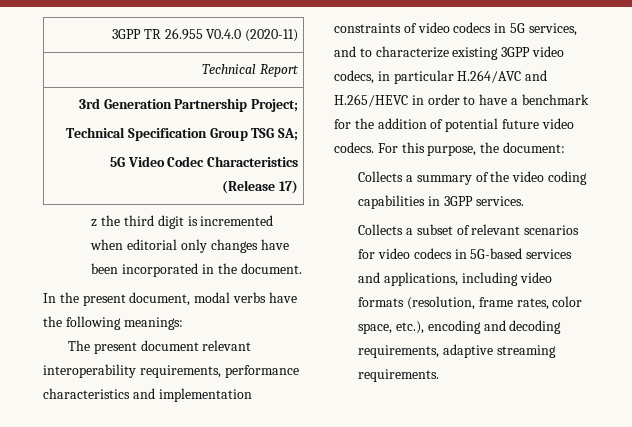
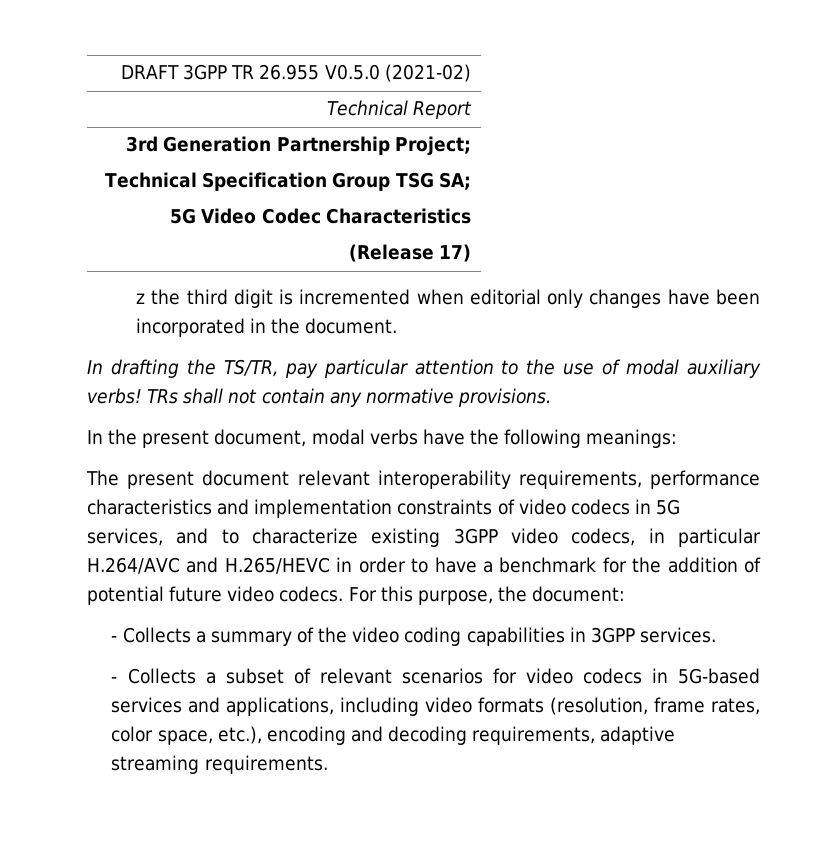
- 3GPP TR 26.955 V0.4.0 (2020-11)
+ DRAFT 3GPP TR 26.955 V0.5.0 (2021-02)
+ In drafting the TS/TR, pay particular attention to the use of modal auxiliary verbs! TRs shall not contain any normative provisions.
- Collects a summary of the video coding capabilities in 3GPP services.
+ - Collects a summary of the video coding capabilities in 3GPP services.
- Collects a subset of relevant scenarios for video codecs in 5G-based services and applications, including video formats (resolution, frame rates, color space, etc.), encoding and decoding requirements, adaptive streaming requirements.
+ - Collects a subset of relevant scenarios for video codecs in 5G-based services and applications, including video formats (resolution, frame rates, color space, etc.), encoding and decoding requirements, adaptive streaming requirements.

